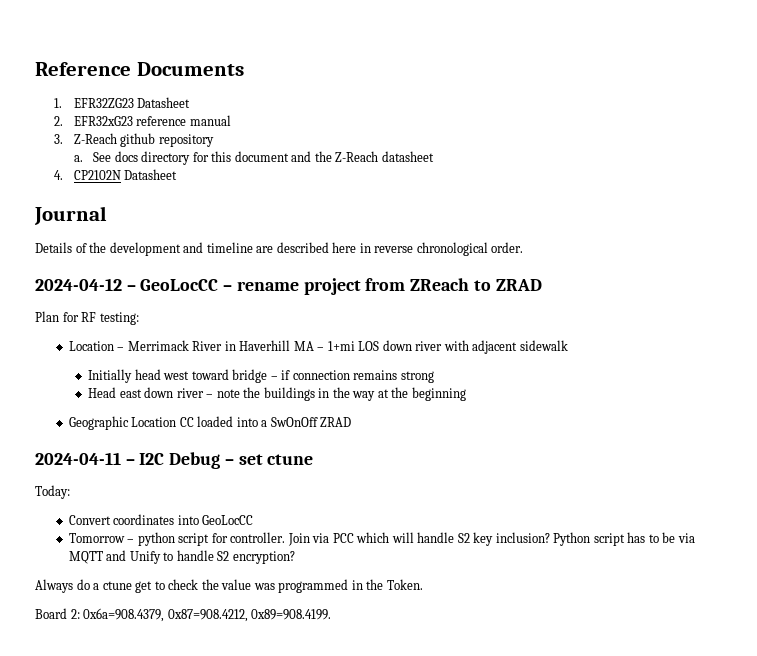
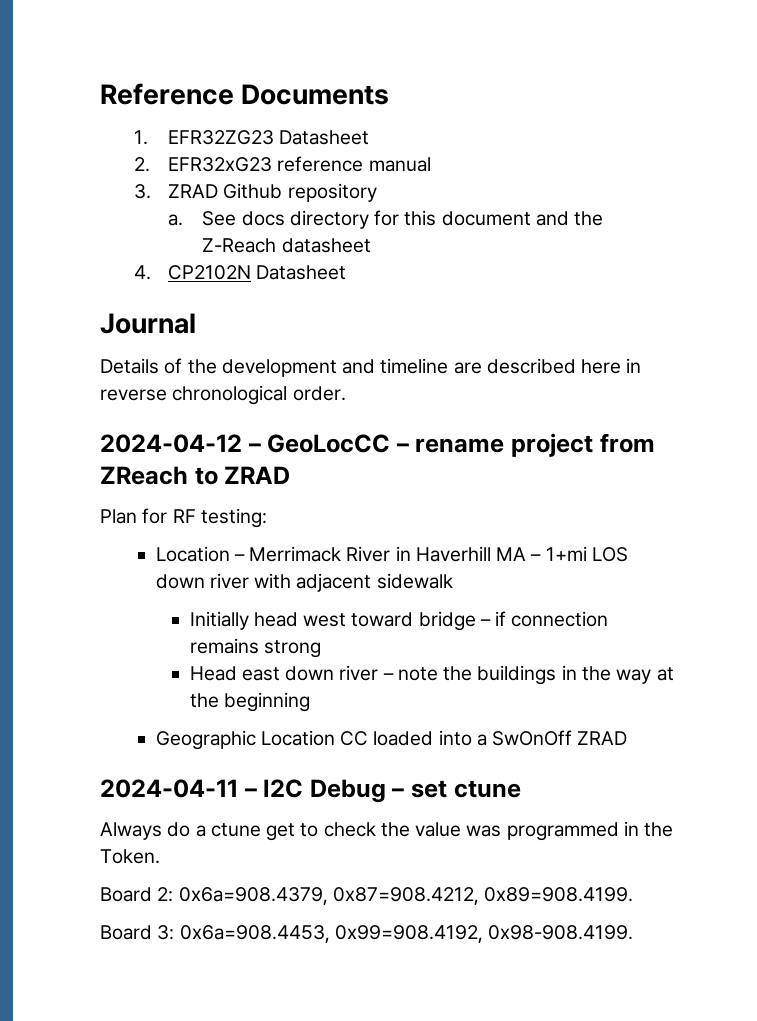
- 3. Z-Reach github repository
+ 3. ZRAD Github repository
- Today:
- Convert coordinates into GeoLocCC
- Tomorrow – python script for controller. Join via PCC which will handle S2 key inclusion? Python script has to be via MQTT and Unify to handle S2 encryption?
+ Board 3: 0x6a=908.4453, 0x99=908.4192, 0x98-908.4199.

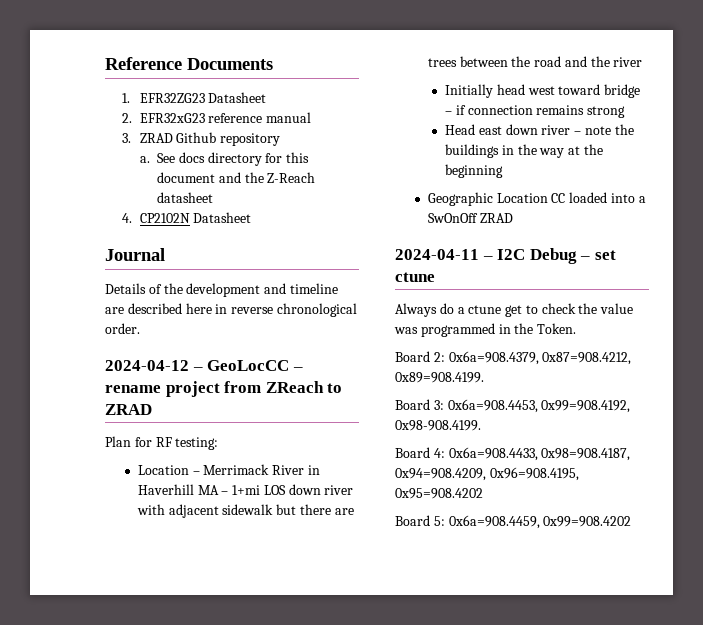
- Location – Merrimack River in Haverhill MA – 1+mi LOS down river with adjacent sidewalk
+ Location – Merrimack River in Haverhill MA – 1+mi LOS down river with adjacent sidewalk but there are trees between the road and the river
+ Board 4: 0x6a=908.4433, 0x98=908.4187, 0x94=908.4209, 0x96=908.4195, 0x95=908.4202
+ Board 5: 0x6a=908.4459, 0x99=908.4202

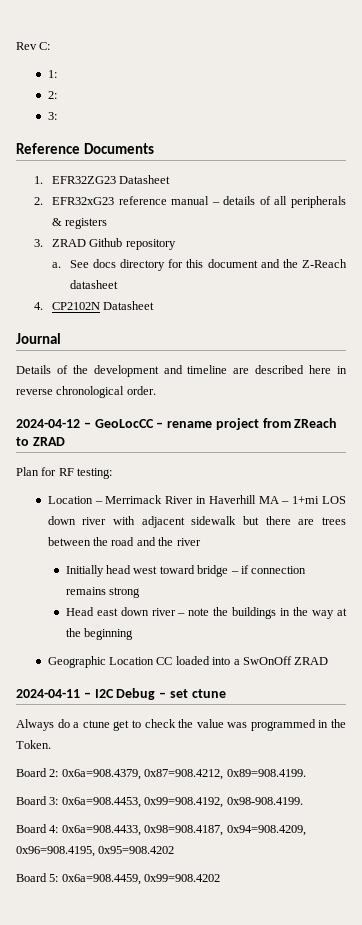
+ Rev C:
+ 1:
+ 2:
+ 3:
- 2. EFR32xG23 reference manual
+ 2. EFR32xG23 reference manual – details of all peripherals & registers

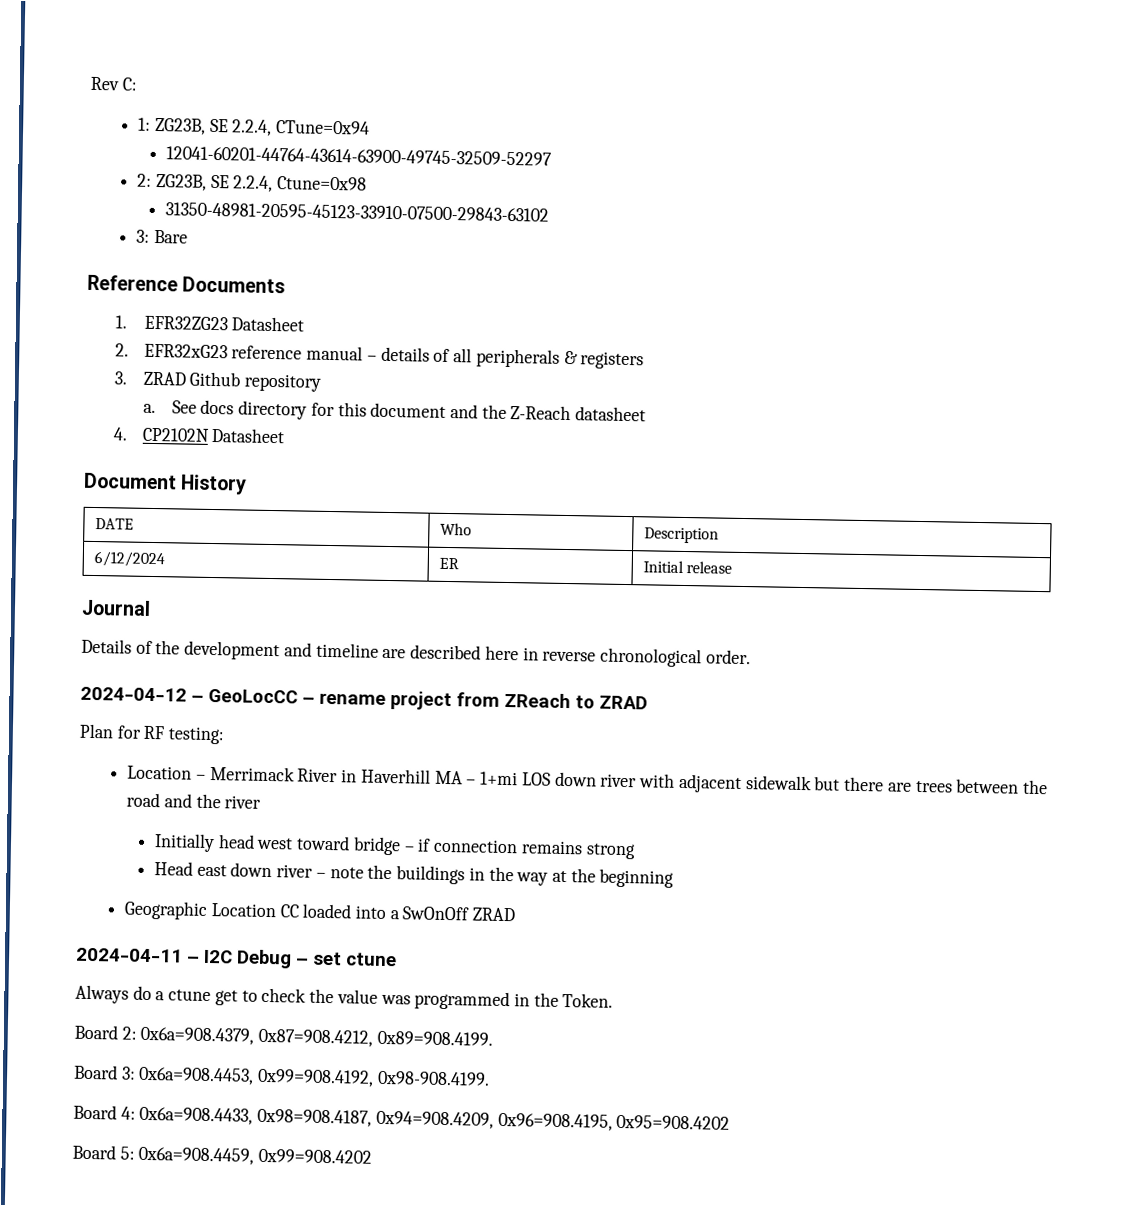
- 1:
- 2:
- 3:
+ 1: ZG23B, SE 2.2.4, CTune=0x94
+ 12041-60201-44764-43614-63900-49745-32509-52297
+ 2: ZG23B, SE 2.2.4, Ctune=0x98
+ 31350-48981-20595-45123-33910-07500-29843-63102
+ 3: Bare
+ Document History
+ DATE | Who | Description
+ 6/12/2024 | ER | Initial release

